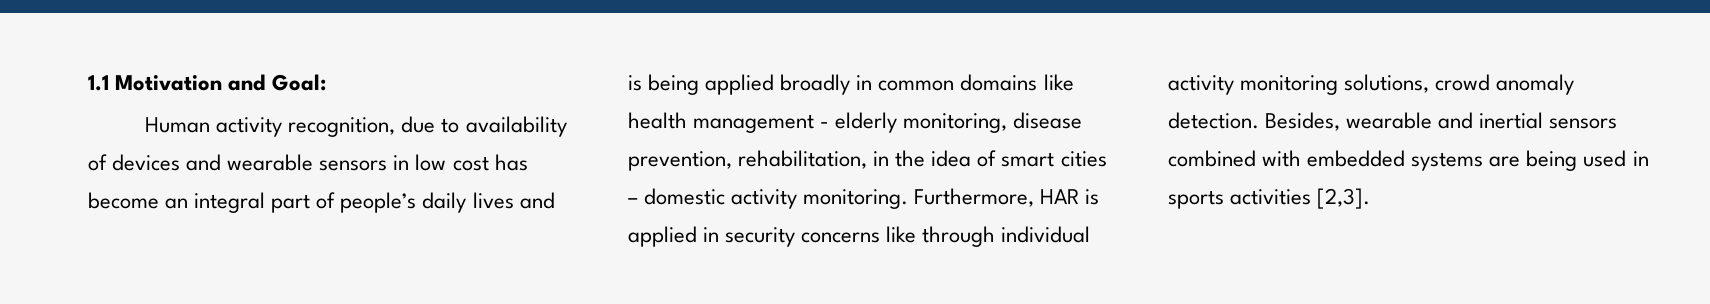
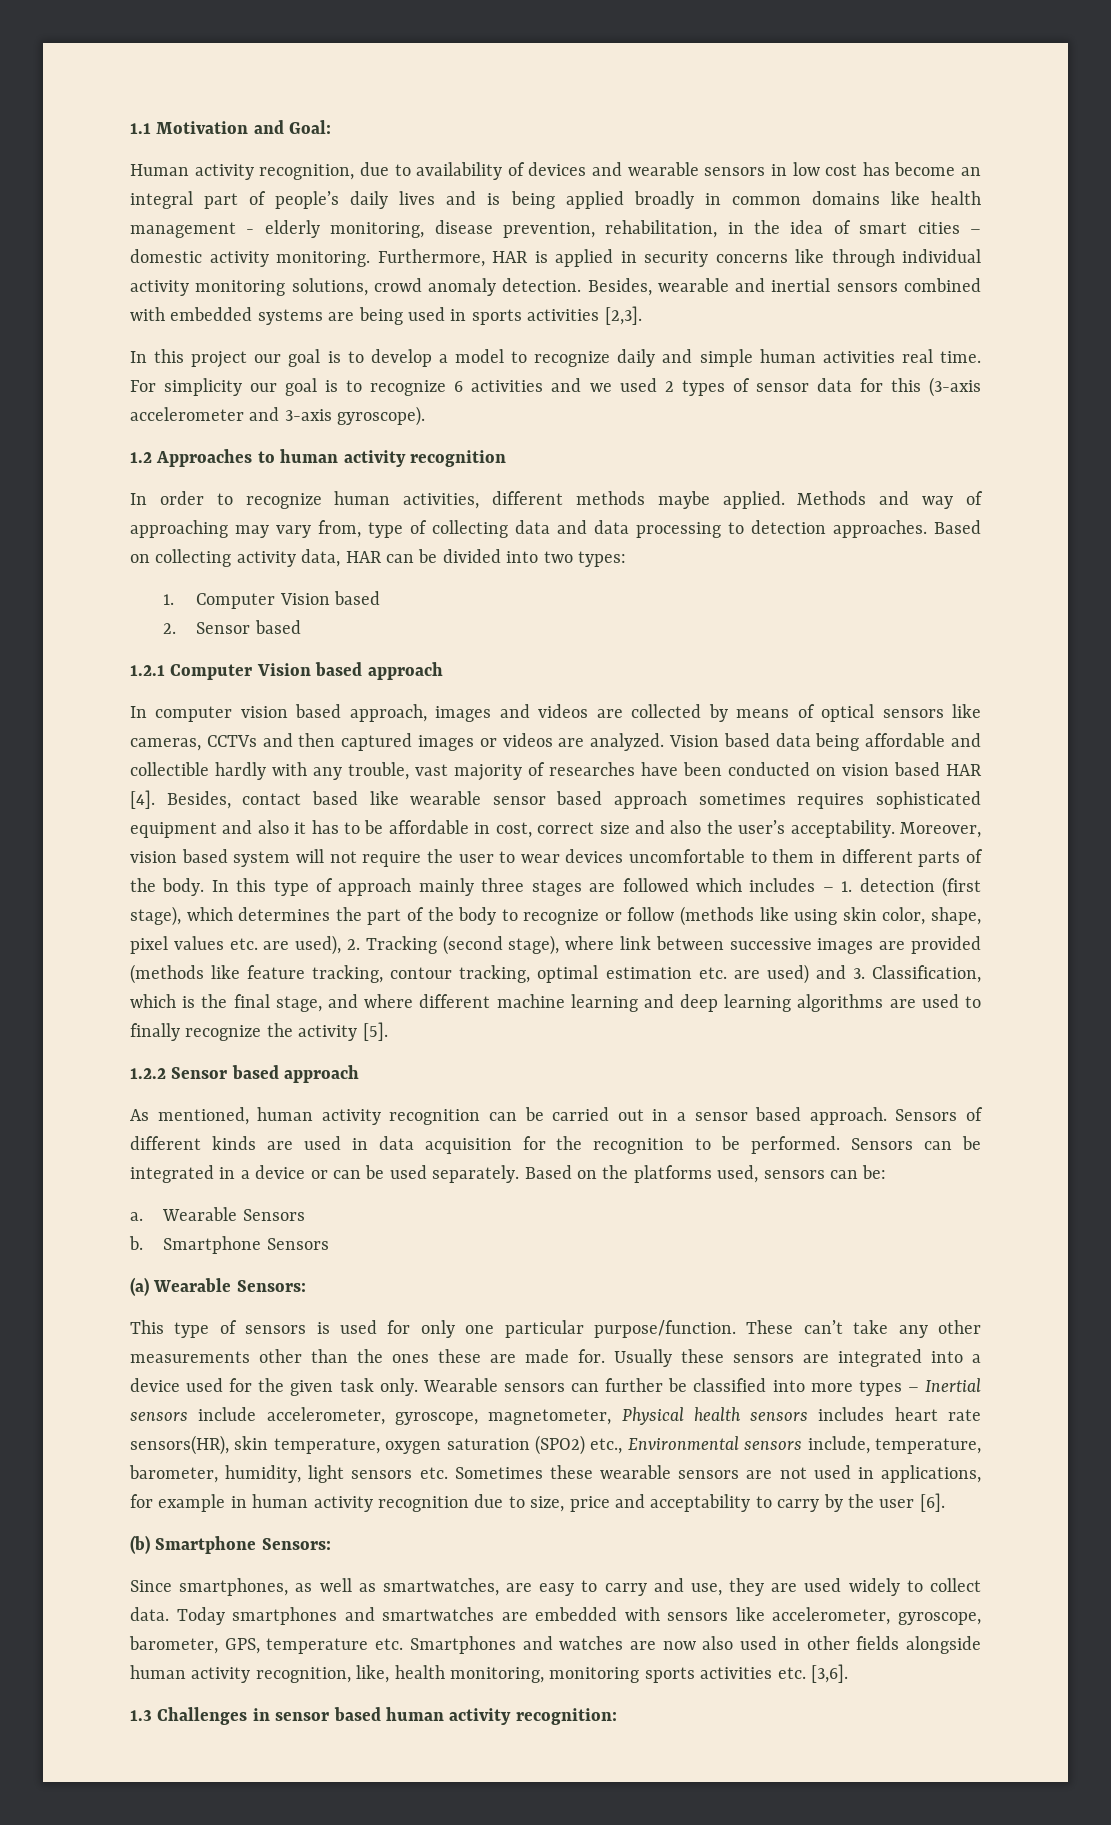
+ In this project our goal is to develop a model to recognize daily and simple human activities real time. For simplicity our goal is to recognize 6 activities and we used 2 types of sensor data for this (3-axis accelerometer and 3-axis gyroscope).
+ 1.2 Approaches to human activity recognition
+ In order to recognize human activities, different methods maybe applied. Methods and way of approaching may vary from, type of collecting data and data processing to detection approaches. Based on collecting activity data, HAR can be divided into two types:
+ 1. Computer Vision based
+ 2. Sensor based
+ 1.2.1 Computer Vision based approach
+ In computer vision based approach, images and videos are collected by means of optical sensors like cameras, CCTVs and then captured images or videos are analyzed. Vision based data being affordable and collectible hardly with any trouble, vast majority of researches have been conducted on vision based HAR [4]. Besides, contact based like wearable sensor based approach sometimes requires sophisticated equipment and also it has to be affordable in cost, correct size and also the user’s acceptability. Moreover, vision based system will not require the user to wear devices uncomfortable to them in different parts of the body. In this type of approach mainly three stages are followed which includes – 1. detection (first stage), which determines the part of the body to recognize or follow (methods like using skin color, shape, pixel values etc. are used), 2. Tracking (second stage), where link between successive images are provided (methods like feature tracking, contour tracking, optimal estimation etc. are used) and 3. Classification, which is the final stage, and where different machine learning and deep learning algorithms are used to finally recognize the activity [5].
+ 1.2.2 Sensor based approach
+ As mentioned, human activity recognition can be carried out in a sensor based approach. Sensors of different kinds are used in data acquisition for the recognition to be performed. Sensors can be integrated in a device or can be used separately. Based on the platforms used, sensors can be:
+ a. Wearable Sensors
+ b. Smartphone Sensors
+ (a) Wearable Sensors:
+ This type of sensors is used for only one particular purpose/function. These can’t take any other measurements other than the ones these are made for. Usually these sensors are integrated into a device used for the given task only. Wearable sensors can further be classified into more types – Inertial sensors include accelerometer, gyroscope, magnetometer, Physical health sensors includes heart rate sensors(HR), skin temperature, oxygen saturation (SPO2) etc., Environmental sensors include, temperature, barometer, humidity, light sensors etc. Sometimes these wearable sensors are not used in applications, for example in human activity recognition due to size, price and acceptability to carry by the user [6].
+ (b) Smartphone Sensors:
+ Since smartphones, as well as smartwatches, are easy to carry and use, they are used widely to collect data. Today smartphones and smartwatches are embedded with sensors like accelerometer, gyroscope, barometer, GPS, temperature etc. Smartphones and watches are now also used in other fields alongside human activity recognition, like, health monitoring, monitoring sports activities etc. [3,6].
+ 1.3 Challenges in sensor based human activity recognition:

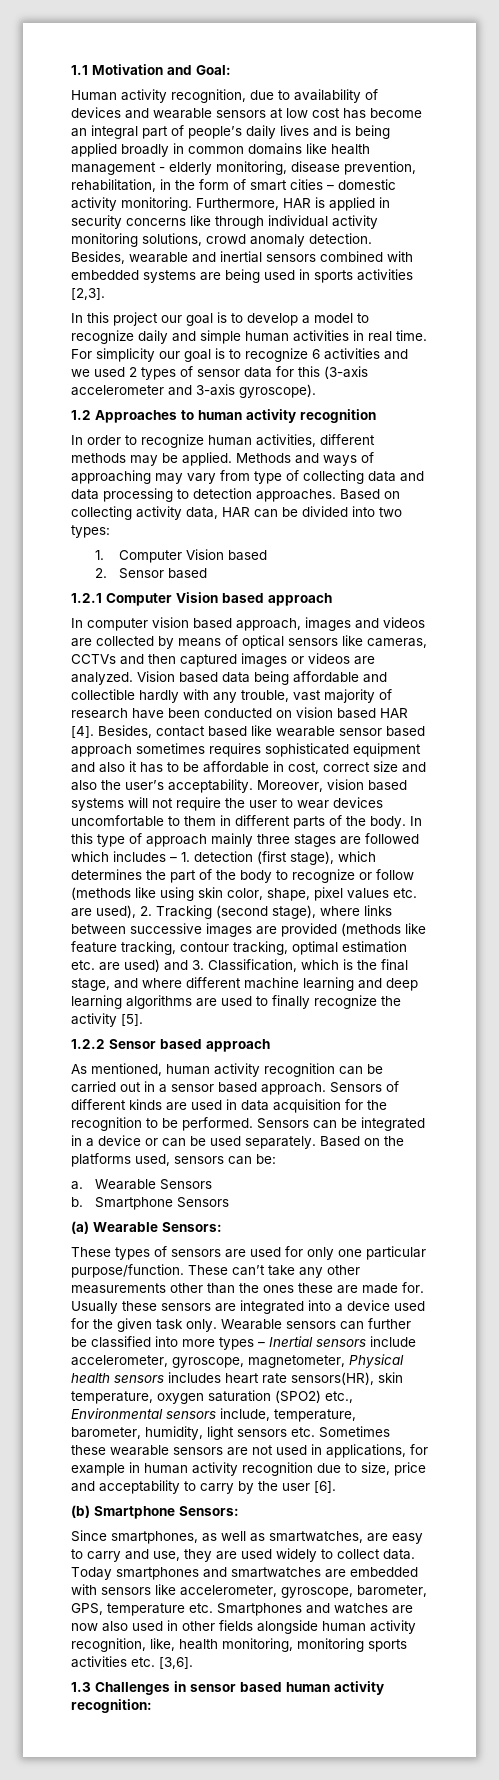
- Human activity recognition, due to availability of devices and wearable sensors in low cost has become an integral part of people’s daily lives and is being applied broadly in common domains like health management - elderly monitoring, disease prevention, rehabilitation, in the idea of smart cities – domestic activity monitoring.
+ Human activity recognition, due to availability of devices and wearable sensors at low cost has become an integral part of people’s daily lives and is being applied broadly in common domains like health management - elderly monitoring, disease prevention, rehabilitation, in the form of smart cities – domestic activity monitoring.
- In this project our goal is to develop a model to recognize daily and simple human activities real time.
+ In this project our goal is to develop a model to recognize daily and simple human activities in real time.
- In order to recognize human activities, different methods maybe applied.
+ In order to recognize human activities, different methods may be applied.
- Methods and way of approaching may vary from, type of collecting data and data processing to detection approaches.
+ Methods and ways of approaching may vary from type of collecting data and data processing to detection approaches.
- Vision based data being affordable and collectible hardly with any trouble, vast majority of researches have been conducted on vision based HAR [4].
+ Vision based data being affordable and collectible hardly with any trouble, vast majority of research have been conducted on vision based HAR [4].
- Moreover, vision based system will not require the user to wear devices uncomfortable to them in different parts of the body.
+ Moreover, vision based systems will not require the user to wear devices uncomfortable to them in different parts of the body.
- In this type of approach mainly three stages are followed which includes – 1. detection (first stage), which determines the part of the body to recognize or follow (methods like using skin color, shape, pixel values etc. are used), 2. Tracking (second stage), where link between successive images are provided (methods like feature tracking, contour tracking, optimal estimation etc. are used) and 3. Classification, which is the final stage, and where different machine learning and deep learning algorithms are used to finally recognize the activity [5].
+ In this type of approach mainly three stages are followed which includes – 1. detection (first stage), which determines the part of the body to recognize or follow (methods like using skin color, shape, pixel values etc. are used), 2. Tracking (second stage), where links between successive images are provided (methods like feature tracking, contour tracking, optimal estimation etc. are used) and 3. Classification, which is the final stage, and where different machine learning and deep learning algorithms are used to finally recognize the activity [5].
- This type of sensors is used for only one particular purpose/function.
+ These types of sensors are used for only one particular purpose/function.

